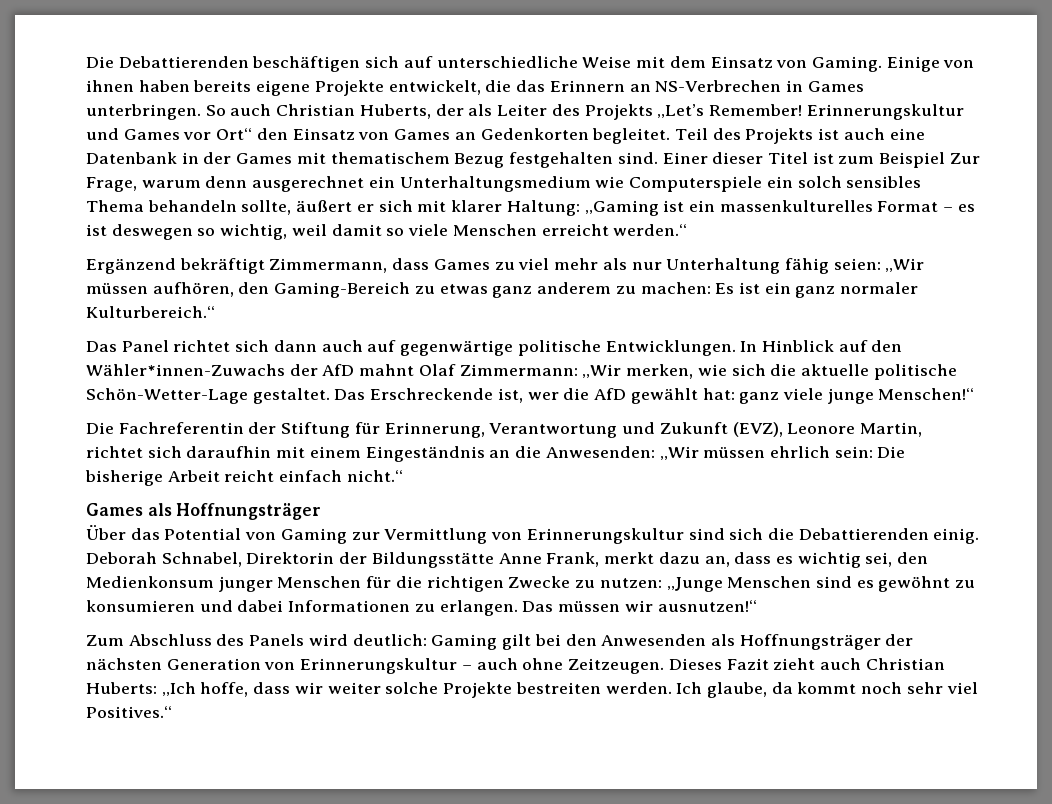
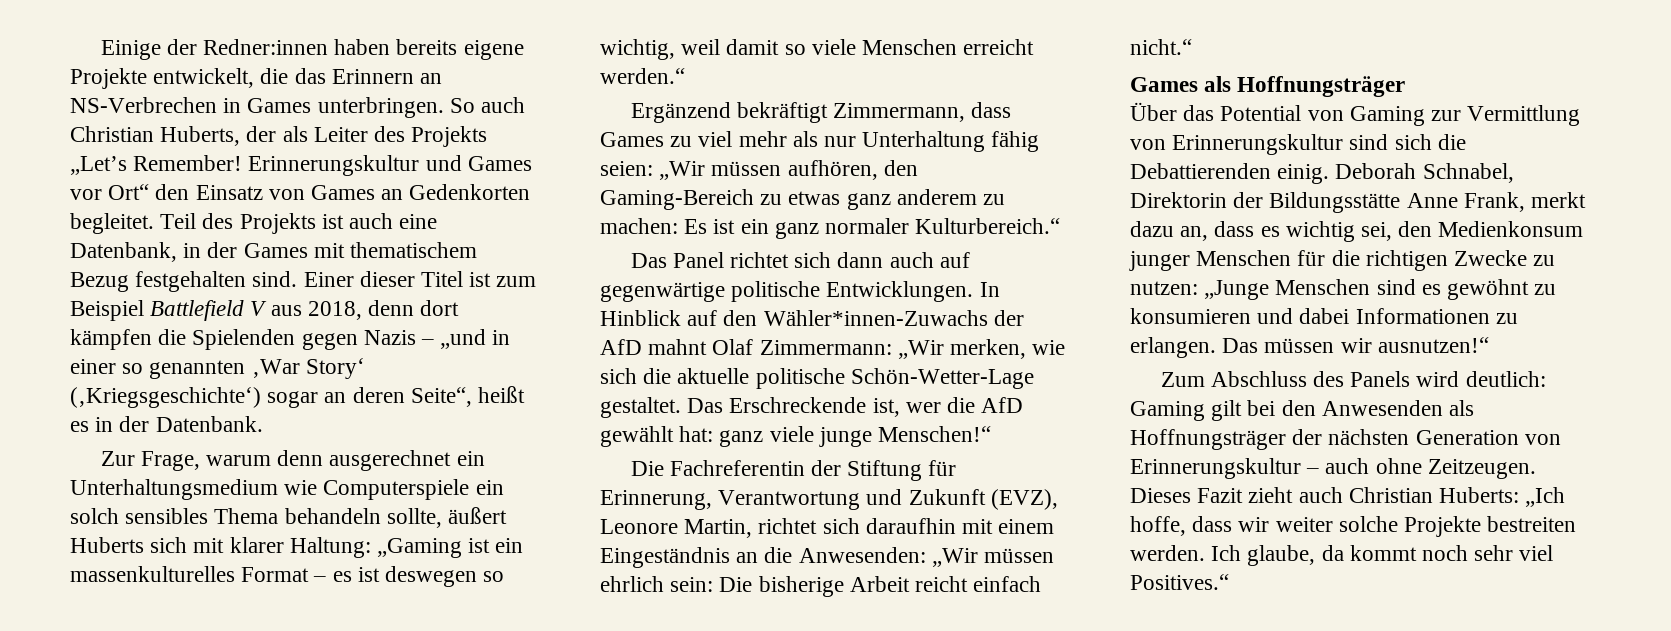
- Die Debattierenden beschäftigen sich auf unterschiedliche Weise mit dem Einsatz von Gaming. Einige von ihnen haben bereits eigene Projekte entwickelt, die das Erinnern an NS-Verbrechen in Games unterbringen.
+ Einige der Redner:innen haben bereits eigene Projekte entwickelt, die das Erinnern an NS-Verbrechen in Games unterbringen.
- Teil des Projekts ist auch eine Datenbank in der Games mit thematischem Bezug festgehalten sind.
+ Teil des Projekts ist auch eine Datenbank, in der Games mit thematischem Bezug festgehalten sind.
- Einer dieser Titel ist zum Beispiel Zur Frage, warum denn ausgerechnet ein Unterhaltungsmedium wie Computerspiele ein solch sensibles Thema behandeln sollte, äußert er sich mit klarer Haltung: „Gaming ist ein massenkulturelles Format – es ist deswegen so wichtig, weil damit so viele Menschen erreicht werden.“
+ Einer dieser Titel ist zum Beispiel Battlefield V aus 2018, denn dort kämpfen die Spielenden gegen Nazis – „und in einer so genannten ‚War Story‘ (‚Kriegsgeschichte‘) sogar an deren Seite“, heißt es in der Datenbank.
+ Zur Frage, warum denn ausgerechnet ein Unterhaltungsmedium wie Computerspiele ein solch sensibles Thema behandeln sollte, äußert Huberts sich mit klarer Haltung: „Gaming ist ein massenkulturelles Format – es ist deswegen so wichtig, weil damit so viele Menschen erreicht werden.“

